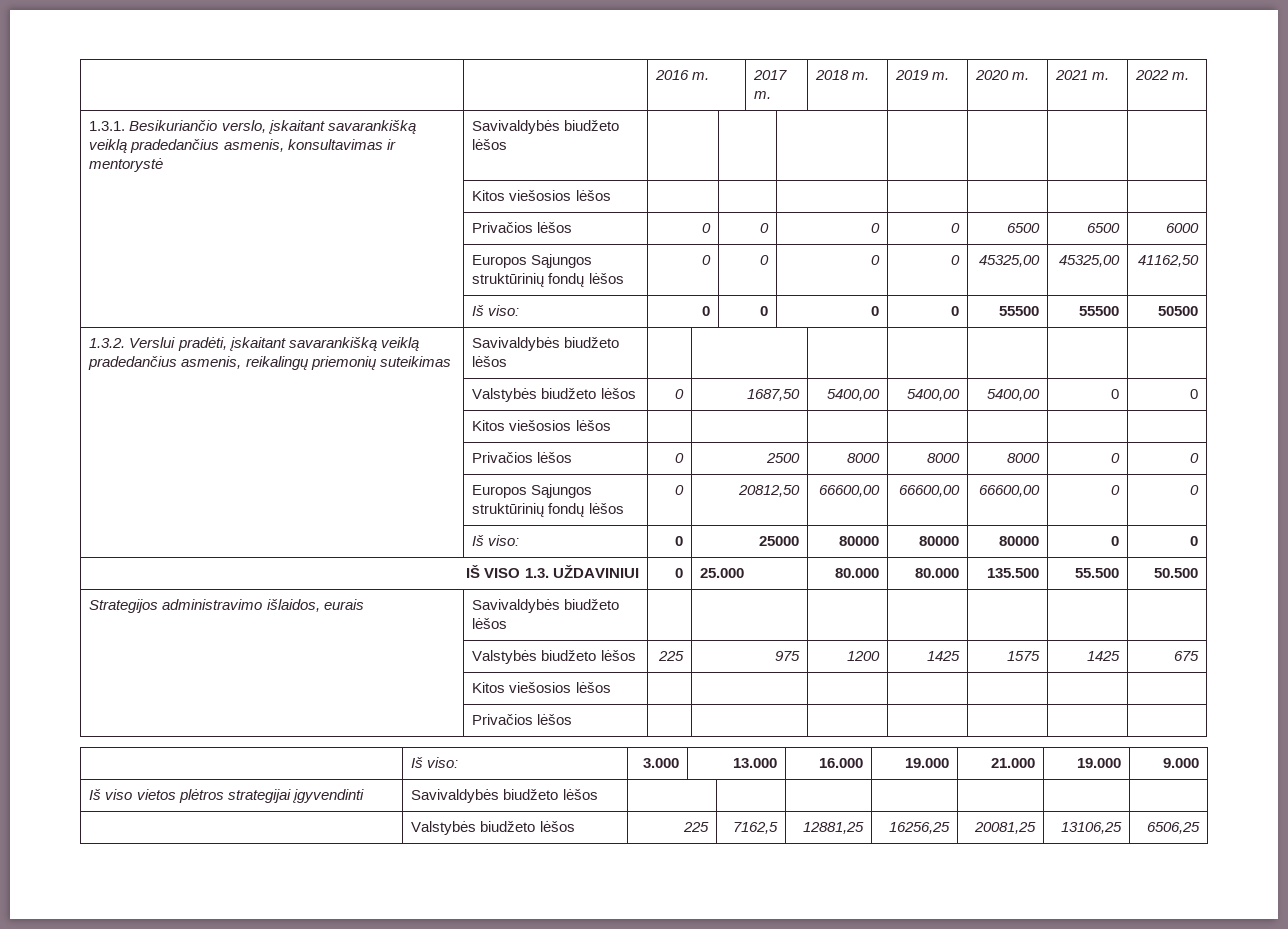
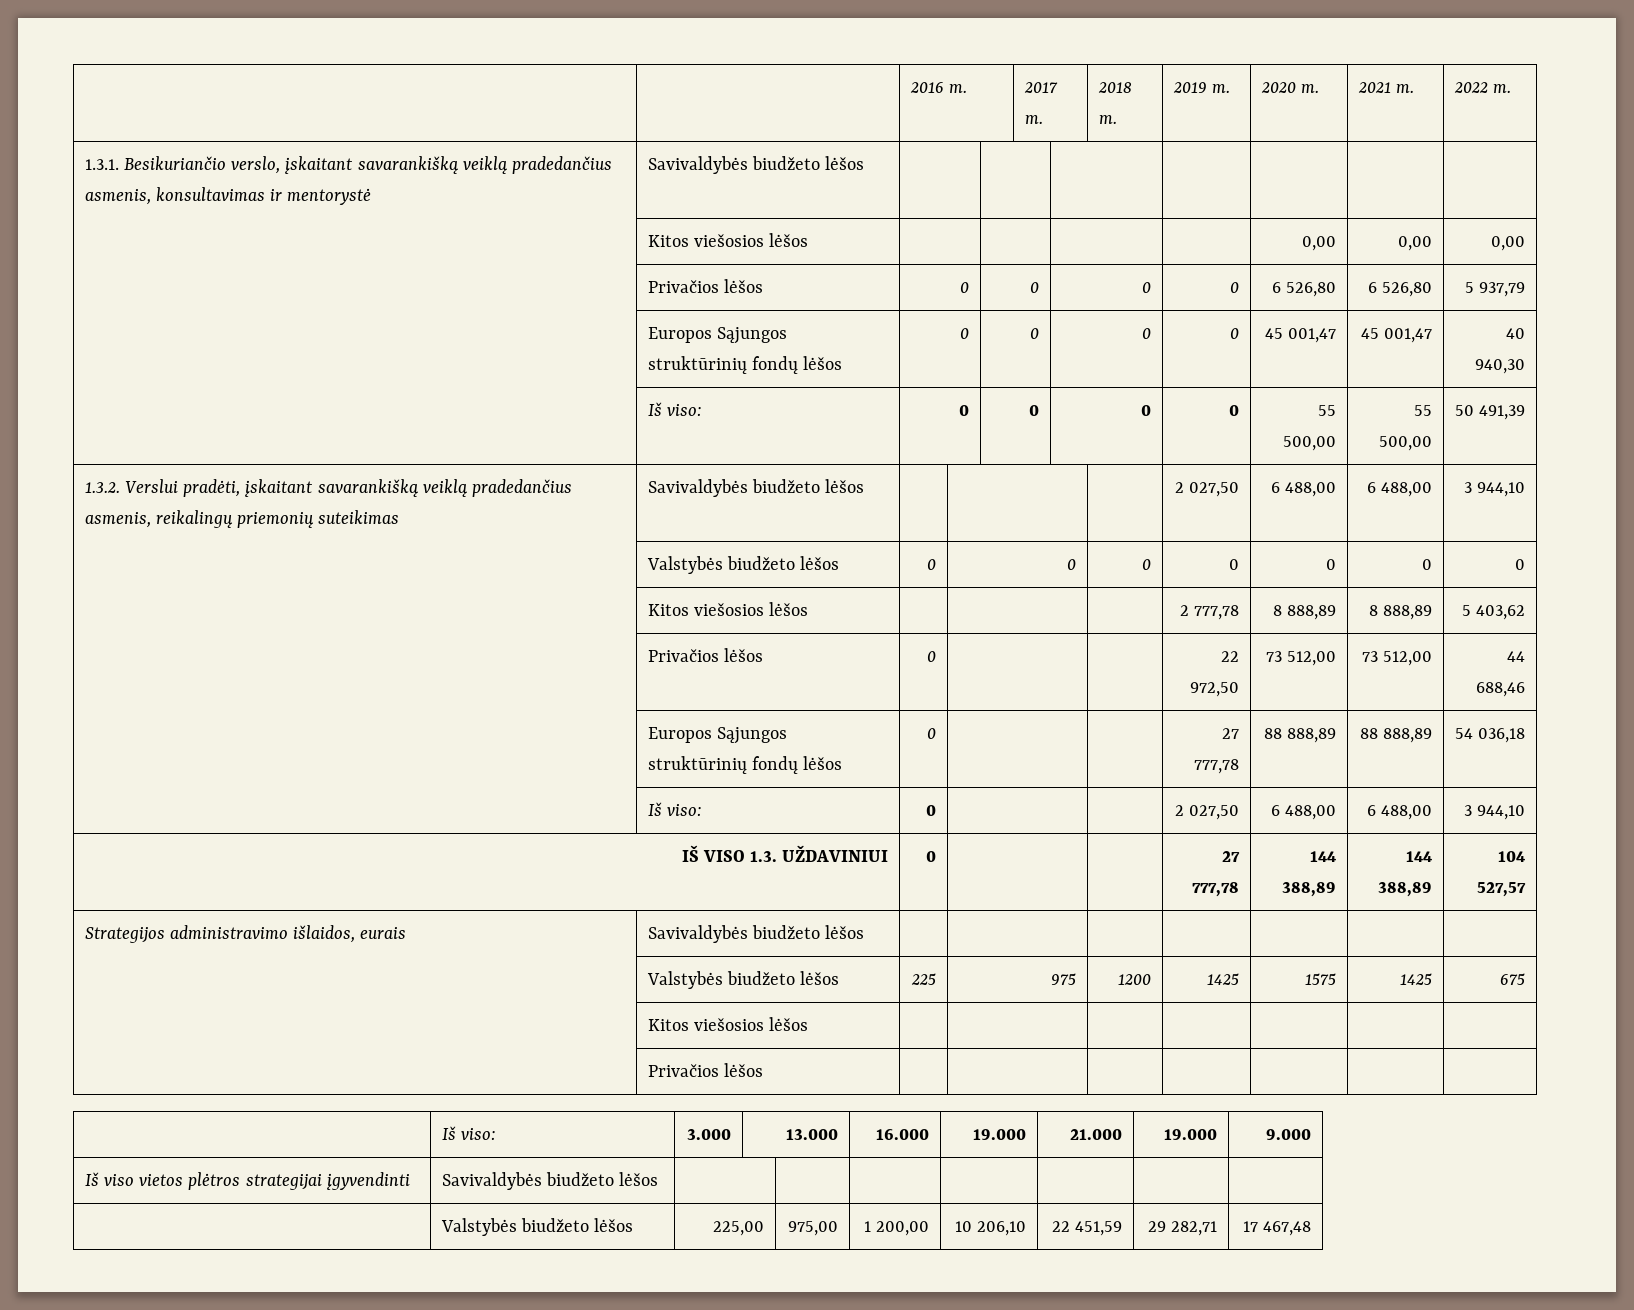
  1.3.1. Besikuriančio verslo, įskaitant savarankišką veiklą pradedančius asmenis, konsultavimas ir mentorystė | Savivaldybės biudžeto lėšos | | | | | | |
- | Kitos viešosios lėšos | | | | | | |
+ | Kitos viešosios lėšos | | | | | 0,00 | 0,00 | 0,00
- | Privačios lėšos | 0 | 0 | 0 | 0 | 6500 | 6500 | 6000
+ | Privačios lėšos | 0 | 0 | 0 | 0 | 6 526,80 | 6 526,80 | 5 937,79
- | Europos Sąjungos struktūrinių fondų lėšos | 0 | 0 | 0 | 0 | 45325,00 | 45325,00 | 41162,50
+ | Europos Sąjungos struktūrinių fondų lėšos | 0 | 0 | 0 | 0 | 45 001,47 | 45 001,47 | 40 940,30
- | Iš viso: | 0 | 0 | 0 | 0 | 55500 | 55500 | 50500
+ | Iš viso: | 0 | 0 | 0 | 0 | 55 500,00 | 55 500,00 | 50 491,39
- 1.3.2. Verslui pradėti, įskaitant savarankišką veiklą pradedančius asmenis, reikalingų priemonių suteikimas | Savivaldybės biudžeto lėšos | | | | | | |
+ 1.3.2. Verslui pradėti, įskaitant savarankišką veiklą pradedančius asmenis, reikalingų priemonių suteikimas | Savivaldybės biudžeto lėšos | | | | 2 027,50 | 6 488,00 | 6 488,00 | 3 944,10
- | Valstybės biudžeto lėšos | 0 | 1687,50 | 5400,00 | 5400,00 | 5400,00 | 0 | 0
- | Kitos viešosios lėšos | | | | | | |
- | Privačios lėšos | 0 | 2500 | 8000 | 8000 | 8000 | 0 | 0
- | Europos Sąjungos struktūrinių fondų lėšos | 0 | 20812,50 | 66600,00 | 66600,00 | 66600,00 | 0 | 0
- | Iš viso: | 0 | 25000 | 80000 | 80000 | 80000 | 0 | 0
+ | Valstybės biudžeto lėšos | 0 | 0 | 0 | 0 | 0 | 0 | 0
+ | Kitos viešosios lėšos | | | | 2 777,78 | 8 888,89 | 8 888,89 | 5 403,62
+ | Privačios lėšos | 0 | | | 22 972,50 | 73 512,00 | 73 512,00 | 44 688,46
+ | Europos Sąjungos struktūrinių fondų lėšos | 0 | | | 27 777,78 | 88 888,89 | 88 888,89 | 54 036,18
+ | Iš viso: | 0 | | | 2 027,50 | 6 488,00 | 6 488,00 | 3 944,10
- IŠ VISO 1.3. UŽDAVINIUI | 0 | 25.000 | 80.000 | 80.000 | 135.500 | 55.500 | 50.500
+ IŠ VISO 1.3. UŽDAVINIUI | 0 | | | 27 777,78 | 144 388,89 | 144 388,89 | 104 527,57
- | Valstybės biudžeto lėšos | 225 | 7162,5 | 12881,25 | 16256,25 | 20081,25 | 13106,25 | 6506,25
+ | Valstybės biudžeto lėšos | 225,00 | 975,00 | 1 200,00 | 10 206,10 | 22 451,59 | 29 282,71 | 17 467,48

